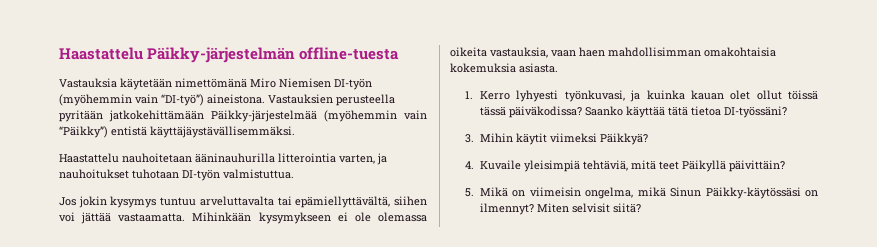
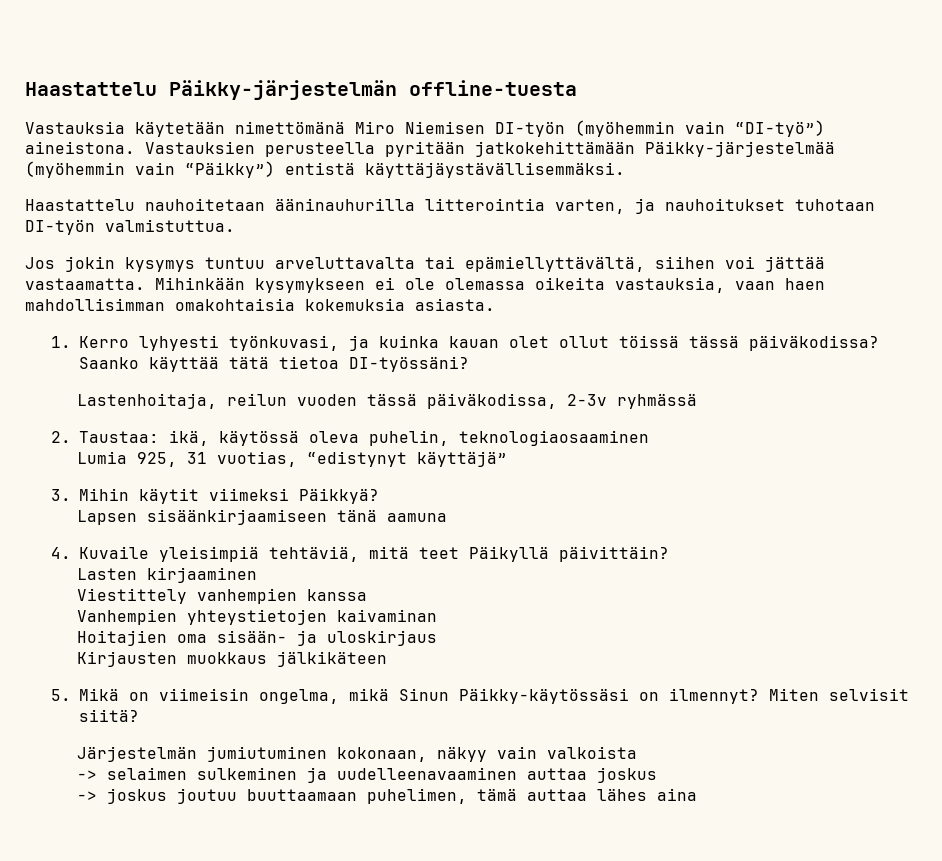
+ Lastenhoitaja, reilun vuoden tässä päiväkodissa, 2-3v ryhmässä
+ 2. Taustaa: ikä, käytössä oleva puhelin, teknologiaosaaminen
+ Lumia 925, 31 vuotias, “edistynyt käyttäjä”
+ Lapsen sisäänkirjaamiseen tänä aamuna
+ Lasten kirjaaminen
+ Viestittely vanhempien kanssa
+ Vanhempien yhteystietojen kaivaminan
+ Hoitajien oma sisään- ja uloskirjaus
+ Kirjausten muokkaus jälkikäteen
+ Järjestelmän jumiutuminen kokonaan, näkyy vain valkoista
+ -> selaimen sulkeminen ja uudelleenavaaminen auttaa joskus
+ -> joskus joutuu buuttaamaan puhelimen, tämä auttaa lähes aina

